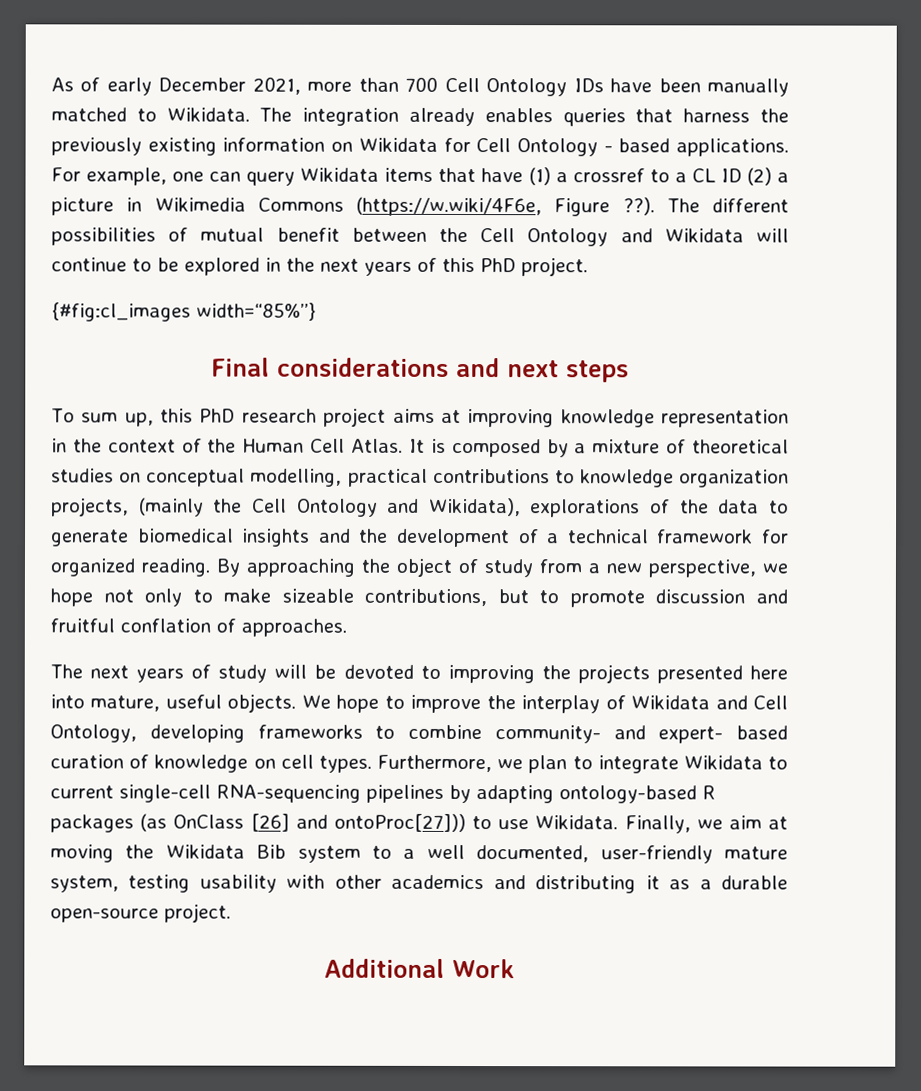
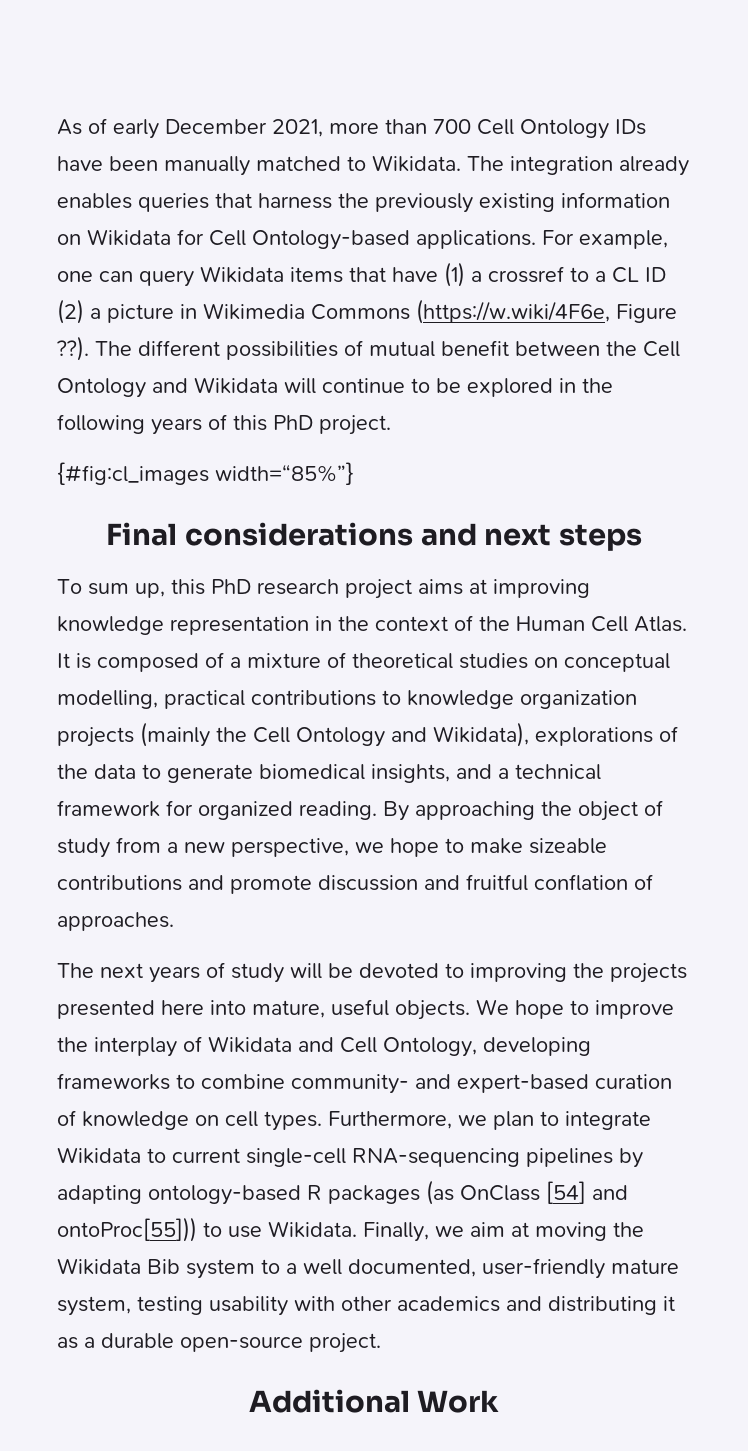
- The integration already enables queries that harness the previously existing information on Wikidata for Cell Ontology - based applications.
+ The integration already enables queries that harness the previously existing information on Wikidata for Cell Ontology-based applications.
- The different possibilities of mutual benefit between the Cell Ontology and Wikidata will continue to be explored in the next years of this PhD project.
+ The different possibilities of mutual benefit between the Cell Ontology and Wikidata will continue to be explored in the following years of this PhD project.
- It is composed by a mixture of theoretical studies on conceptual modelling, practical contributions to knowledge organization projects, (mainly the Cell Ontology and Wikidata), explorations of the data to generate biomedical insights and the development of a technical framework for organized reading.
+ It is composed of a mixture of theoretical studies on conceptual modelling, practical contributions to knowledge organization projects (mainly the Cell Ontology and Wikidata), explorations of the data to generate biomedical insights, and a technical framework for organized reading.
- By approaching the object of study from a new perspective, we hope not only to make sizeable contributions, but to promote discussion and fruitful conflation of approaches.
+ By approaching the object of study from a new perspective, we hope to make sizeable contributions and promote discussion and fruitful conflation of approaches.
- We hope to improve the interplay of Wikidata and Cell Ontology, developing frameworks to combine community- and expert- based curation of knowledge on cell types.
+ We hope to improve the interplay of Wikidata and Cell Ontology, developing frameworks to combine community- and expert-based curation of knowledge on cell types.
- Furthermore, we plan to integrate Wikidata to current single-cell RNA-sequencing pipelines by adapting ontology-based R packages (as OnClass [26] and ontoProc[27])) to use Wikidata.
+ Furthermore, we plan to integrate Wikidata to current single-cell RNA-sequencing pipelines by adapting ontology-based R packages (as OnClass [54] and ontoProc[55])) to use Wikidata.

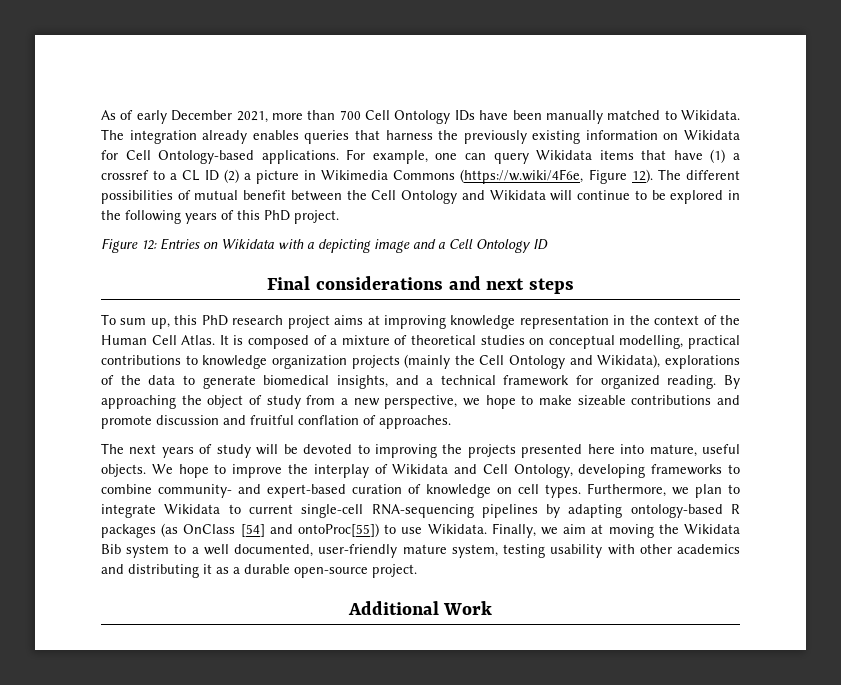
- For example, one can query Wikidata items that have (1) a crossref to a CL ID (2) a picture in Wikimedia Commons (https://w.wiki/4F6e, Figure ??).
+ For example, one can query Wikidata items that have (1) a crossref to a CL ID (2) a picture in Wikimedia Commons (https://w.wiki/4F6e, Figure 12).
- {#fig:cl_images width=“85%”}
+ Figure 12: Entries on Wikidata with a depicting image and a Cell Ontology ID
- Furthermore, we plan to integrate Wikidata to current single-cell RNA-sequencing pipelines by adapting ontology-based R packages (as OnClass [54] and ontoProc[55])) to use Wikidata.
+ Furthermore, we plan to integrate Wikidata to current single-cell RNA-sequencing pipelines by adapting ontology-based R packages (as OnClass [54] and ontoProc[55]) to use Wikidata.

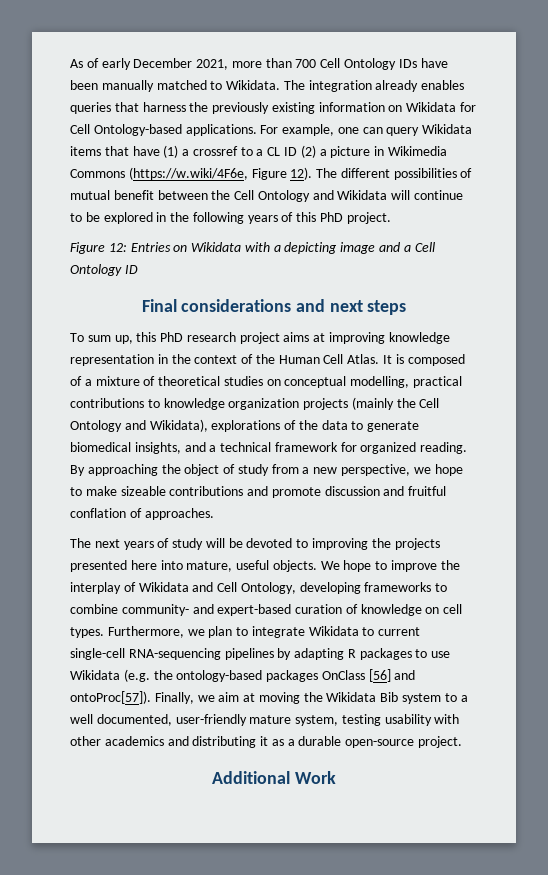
- Furthermore, we plan to integrate Wikidata to current single-cell RNA-sequencing pipelines by adapting ontology-based R packages (as OnClass [54] and ontoProc[55]) to use Wikidata.
+ Furthermore, we plan to integrate Wikidata to current single-cell RNA-sequencing pipelines by adapting R packages to use Wikidata (e.g. the ontology-based packages OnClass [56] and ontoProc[57]).

